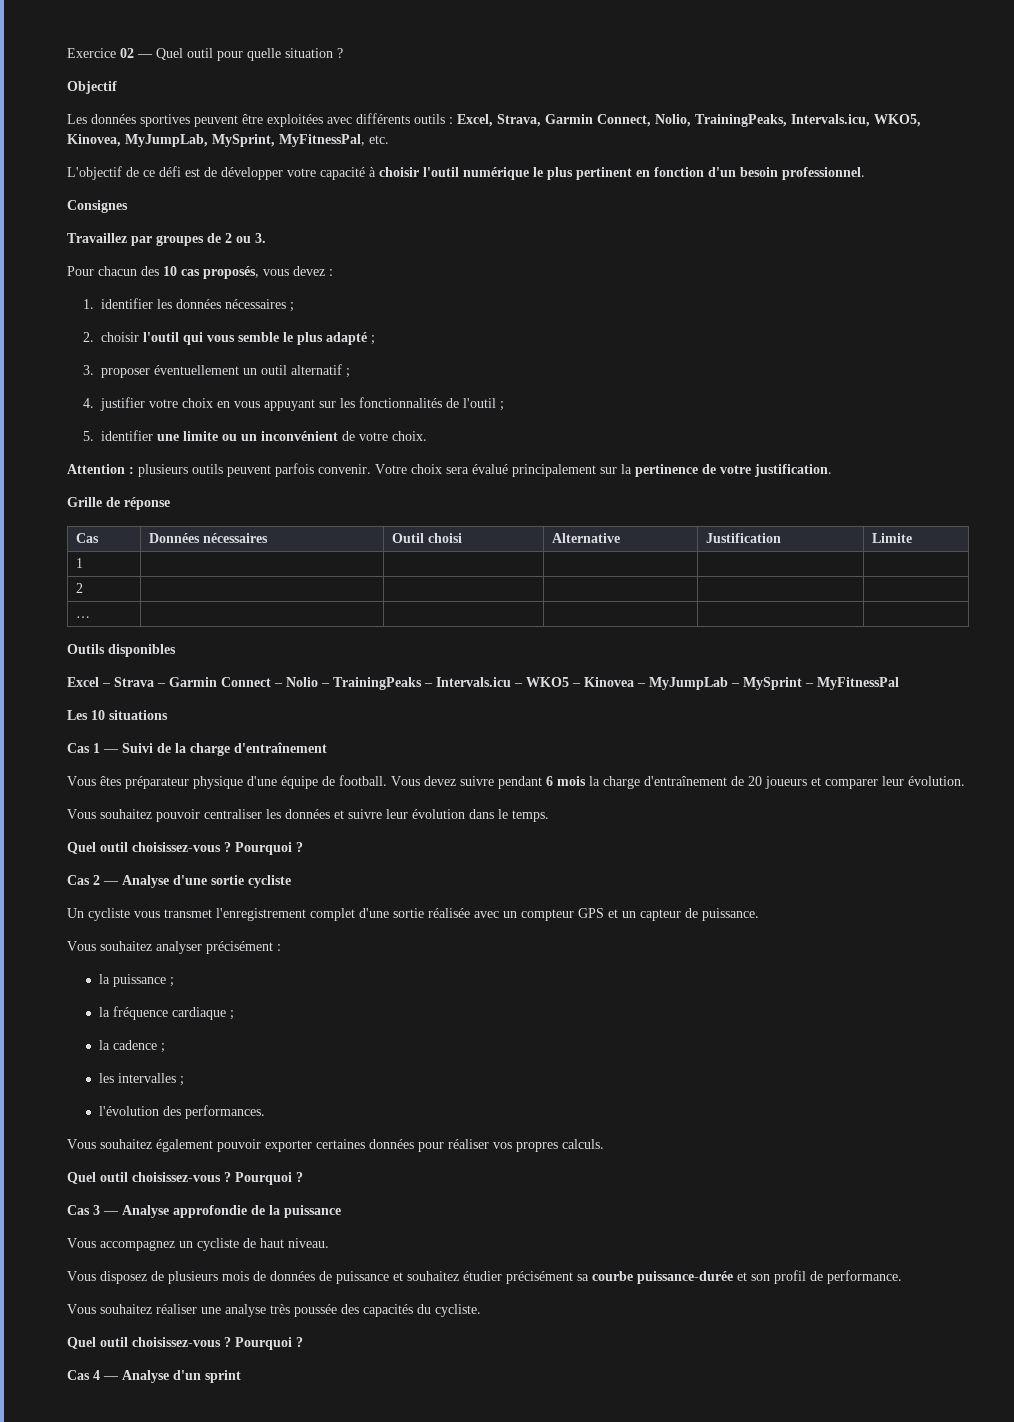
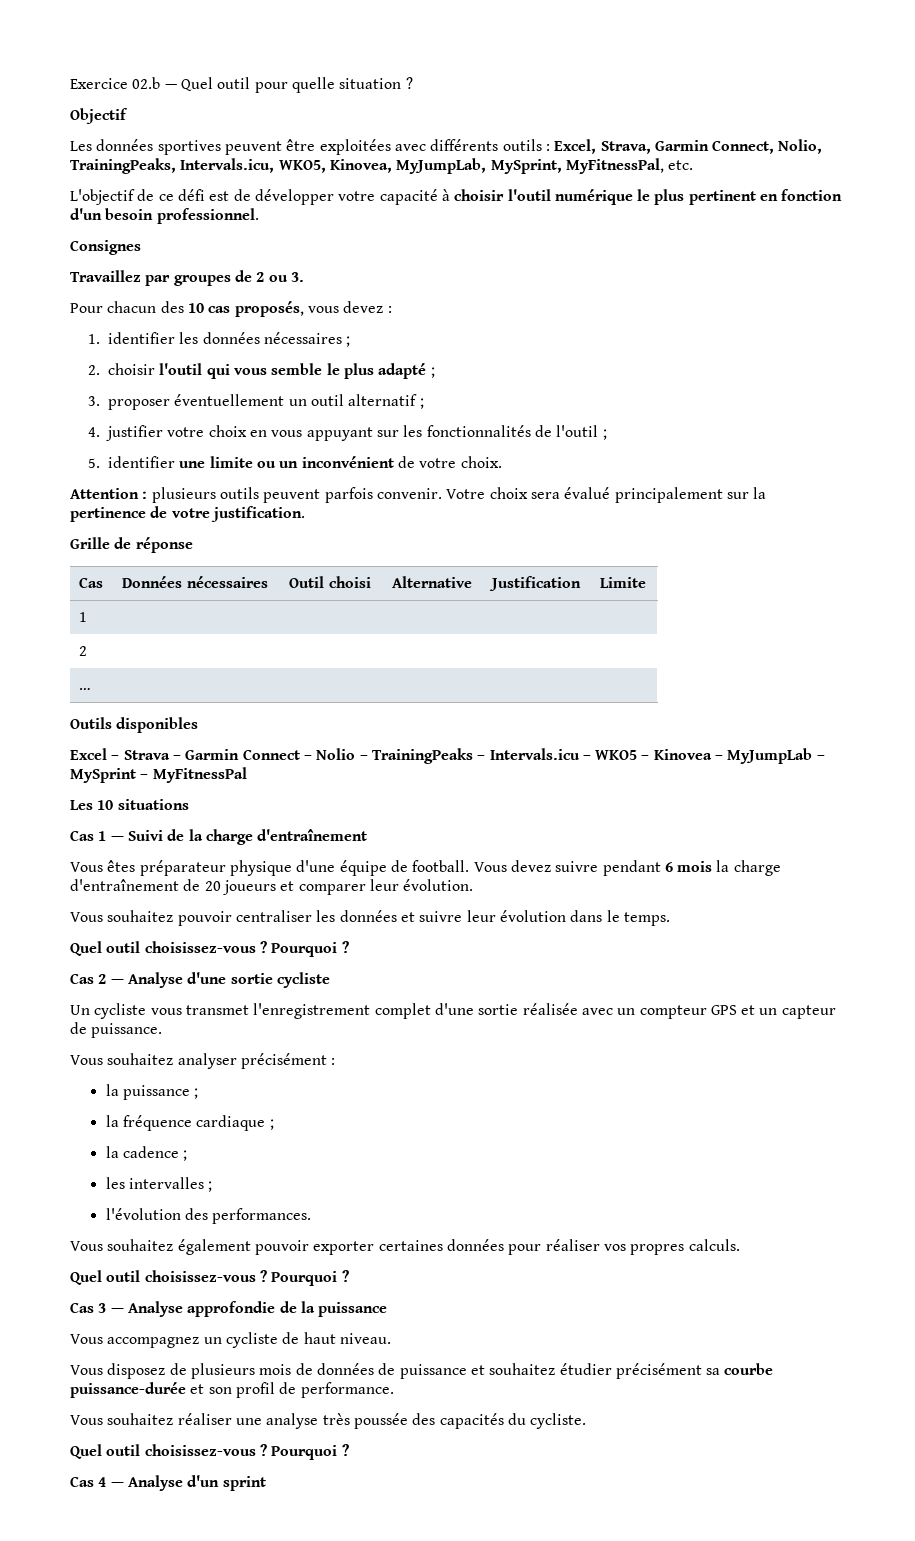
- Exercice 02 — Quel outil pour quelle situation ?
+ Exercice 02.b — Quel outil pour quelle situation ?

